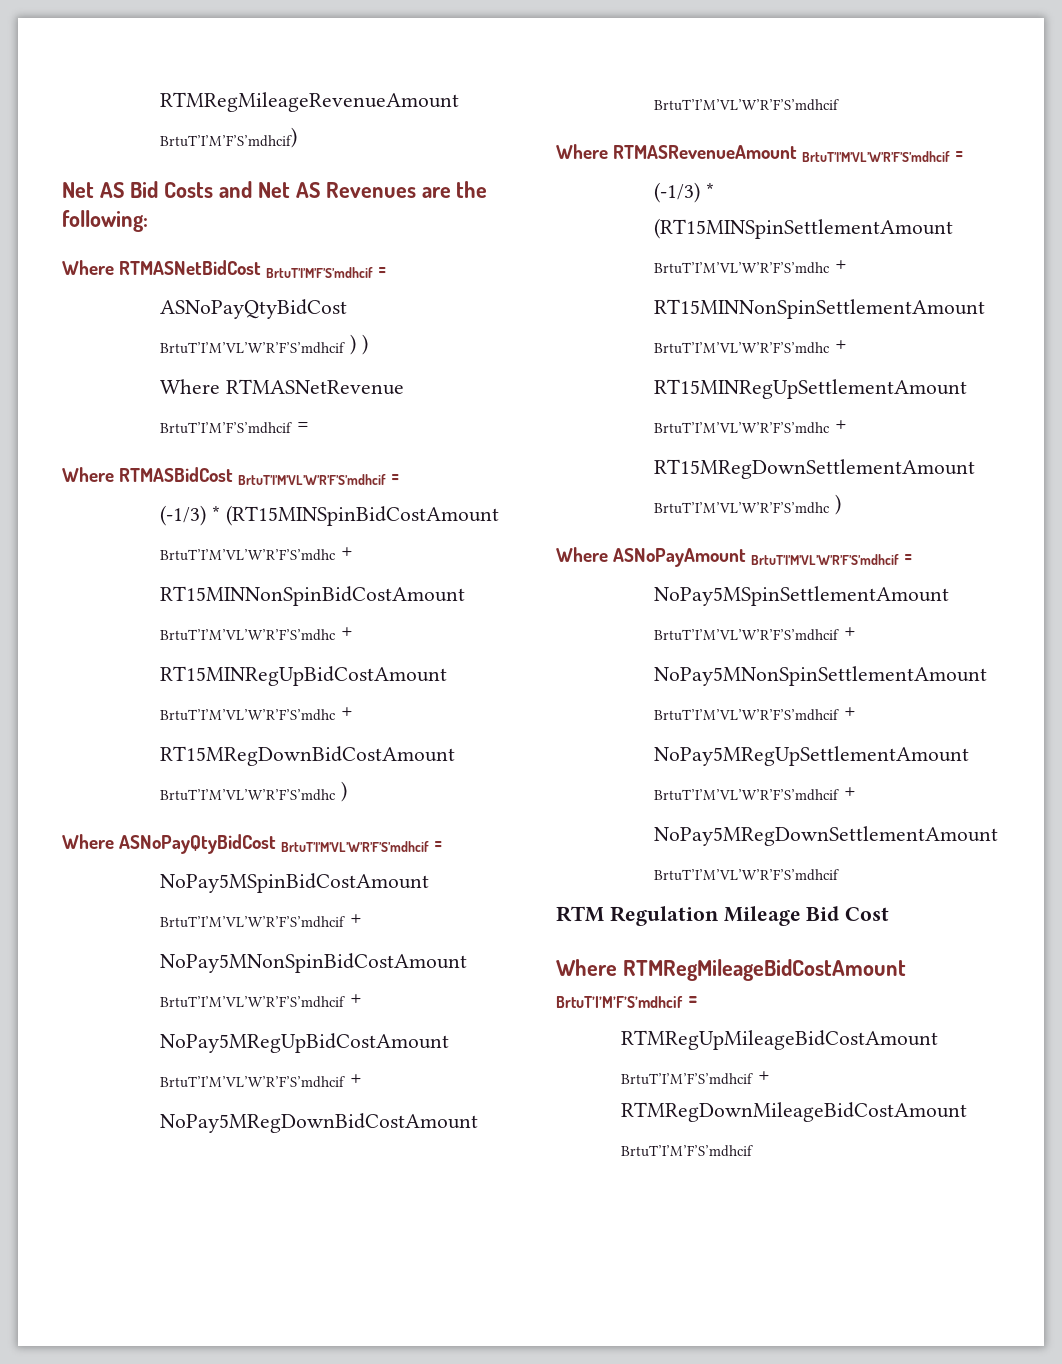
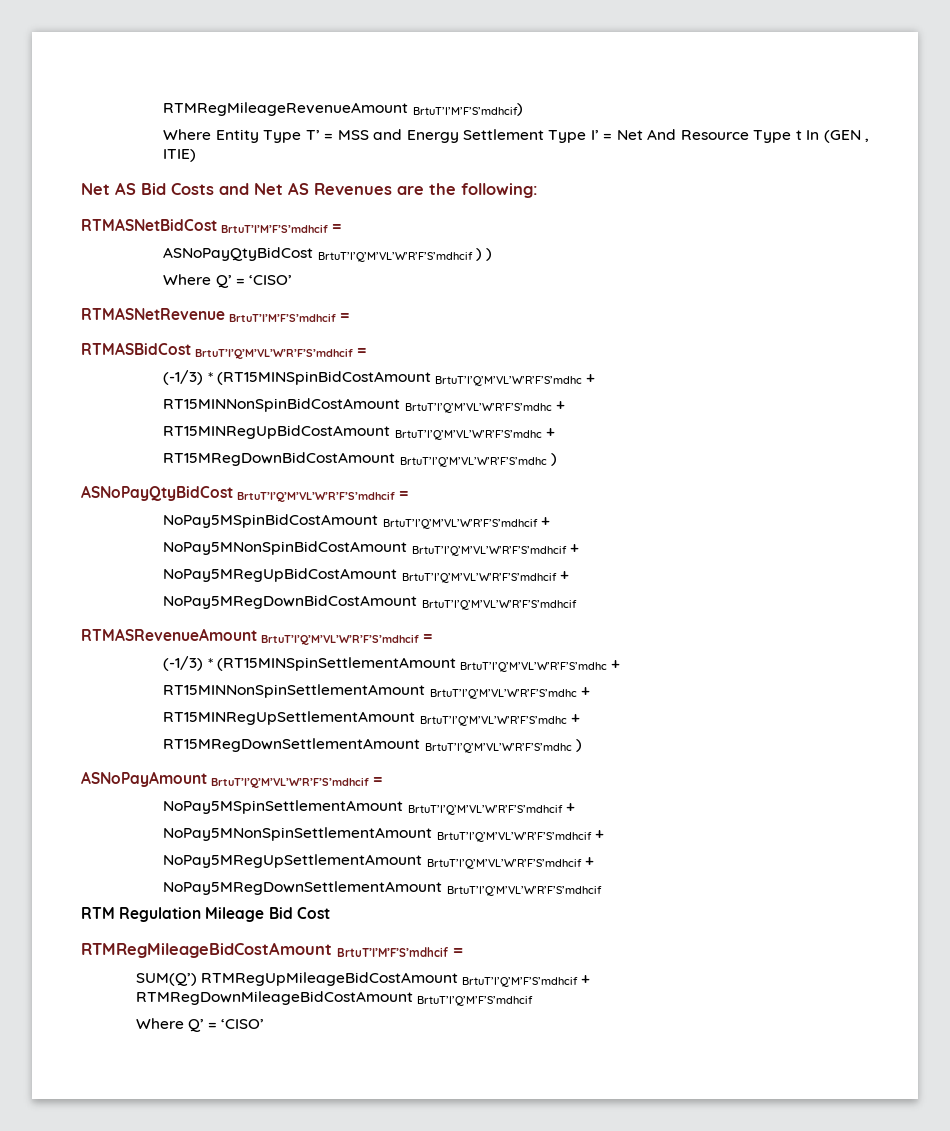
+ Where Entity Type T’ = MSS and Energy Settlement Type I’ = Net And Resource Type t In (GEN , ITIE)
- Where RTMASNetBidCost BrtuT’I’M’F’S’mdhcif =
+ RTMASNetBidCost BrtuT’I’M’F’S’mdhcif =
- ASNoPayQtyBidCost BrtuT’I’M’VL’W’R’F’S’mdhcif ) )
- Where RTMASNetRevenue BrtuT’I’M’F’S’mdhcif =
+ ASNoPayQtyBidCost BrtuT’I’Q’M’VL’W’R’F’S’mdhcif ) )
+ Where Q’ = ‘CISO’
+ RTMASNetRevenue BrtuT’I’M’F’S’mdhcif =
- Where RTMASBidCost BrtuT’I’M’VL’W’R’F’S’mdhcif =
+ RTMASBidCost BrtuT’I’Q’M’VL’W’R’F’S’mdhcif =
- (-1/3) * (RT15MINSpinBidCostAmount BrtuT’I’M’VL’W’R’F’S’mdhc +
+ (-1/3) * (RT15MINSpinBidCostAmount BrtuT’I’Q’M’VL’W’R’F’S’mdhc +
- RT15MINNonSpinBidCostAmount BrtuT’I’M’VL’W’R’F’S’mdhc +
+ RT15MINNonSpinBidCostAmount BrtuT’I’Q’M’VL’W’R’F’S’mdhc +
- RT15MINRegUpBidCostAmount BrtuT’I’M’VL’W’R’F’S’mdhc +
+ RT15MINRegUpBidCostAmount BrtuT’I’Q’M’VL’W’R’F’S’mdhc +
- RT15MRegDownBidCostAmount BrtuT’I’M’VL’W’R’F’S’mdhc )
- Where ASNoPayQtyBidCost BrtuT’I’M’VL’W’R’F’S’mdhcif =
+ RT15MRegDownBidCostAmount BrtuT’I’Q’M’VL’W’R’F’S’mdhc )
+ ASNoPayQtyBidCost BrtuT’I’Q’M’VL’W’R’F’S’mdhcif =
- NoPay5MSpinBidCostAmount BrtuT’I’M’VL’W’R’F’S’mdhcif +
+ NoPay5MSpinBidCostAmount BrtuT’I’Q’M’VL’W’R’F’S’mdhcif +
- NoPay5MNonSpinBidCostAmount BrtuT’I’M’VL’W’R’F’S’mdhcif +
+ NoPay5MNonSpinBidCostAmount BrtuT’I’Q’M’VL’W’R’F’S’mdhcif +
- NoPay5MRegUpBidCostAmount BrtuT’I’M’VL’W’R’F’S’mdhcif +
+ NoPay5MRegUpBidCostAmount BrtuT’I’Q’M’VL’W’R’F’S’mdhcif +
- NoPay5MRegDownBidCostAmount BrtuT’I’M’VL’W’R’F’S’mdhcif
- Where RTMASRevenueAmount BrtuT’I’M’VL’W’R’F’S’mdhcif =
+ NoPay5MRegDownBidCostAmount BrtuT’I’Q’M’VL’W’R’F’S’mdhcif
+ RTMASRevenueAmount BrtuT’I’Q’M’VL’W’R’F’S’mdhcif =
- (-1/3) * (RT15MINSpinSettlementAmount BrtuT’I’M’VL’W’R’F’S’mdhc +
+ (-1/3) * (RT15MINSpinSettlementAmount BrtuT’I’Q’M’VL’W’R’F’S’mdhc +
- RT15MINNonSpinSettlementAmount BrtuT’I’M’VL’W’R’F’S’mdhc +
+ RT15MINNonSpinSettlementAmount BrtuT’I’Q’M’VL’W’R’F’S’mdhc +
- RT15MINRegUpSettlementAmount BrtuT’I’M’VL’W’R’F’S’mdhc +
+ RT15MINRegUpSettlementAmount BrtuT’I’Q’M’VL’W’R’F’S’mdhc +
- RT15MRegDownSettlementAmount BrtuT’I’M’VL’W’R’F’S’mdhc )
- Where ASNoPayAmount BrtuT’I’M’VL’W’R’F’S’mdhcif =
+ RT15MRegDownSettlementAmount BrtuT’I’Q’M’VL’W’R’F’S’mdhc )
+ ASNoPayAmount BrtuT’I’Q’M’VL’W’R’F’S’mdhcif =
- NoPay5MSpinSettlementAmount BrtuT’I’M’VL’W’R’F’S’mdhcif +
+ NoPay5MSpinSettlementAmount BrtuT’I’Q’M’VL’W’R’F’S’mdhcif +
- NoPay5MNonSpinSettlementAmount BrtuT’I’M’VL’W’R’F’S’mdhcif +
+ NoPay5MNonSpinSettlementAmount BrtuT’I’Q’M’VL’W’R’F’S’mdhcif +
- NoPay5MRegUpSettlementAmount BrtuT’I’M’VL’W’R’F’S’mdhcif +
+ NoPay5MRegUpSettlementAmount BrtuT’I’Q’M’VL’W’R’F’S’mdhcif +
- NoPay5MRegDownSettlementAmount BrtuT’I’M’VL’W’R’F’S’mdhcif
+ NoPay5MRegDownSettlementAmount BrtuT’I’Q’M’VL’W’R’F’S’mdhcif
- Where RTMRegMileageBidCostAmount BrtuT’I’M’F’S’mdhcif =
+ RTMRegMileageBidCostAmount BrtuT’I’M’F’S’mdhcif =
- RTMRegUpMileageBidCostAmount BrtuT’I’M’F’S’mdhcif + RTMRegDownMileageBidCostAmount BrtuT’I’M’F’S’mdhcif
+ SUM(Q’) RTMRegUpMileageBidCostAmount BrtuT’I’Q’M’F’S’mdhcif + RTMRegDownMileageBidCostAmount BrtuT’I’Q’M’F’S’mdhcif
+ Where Q’ = ‘CISO’

